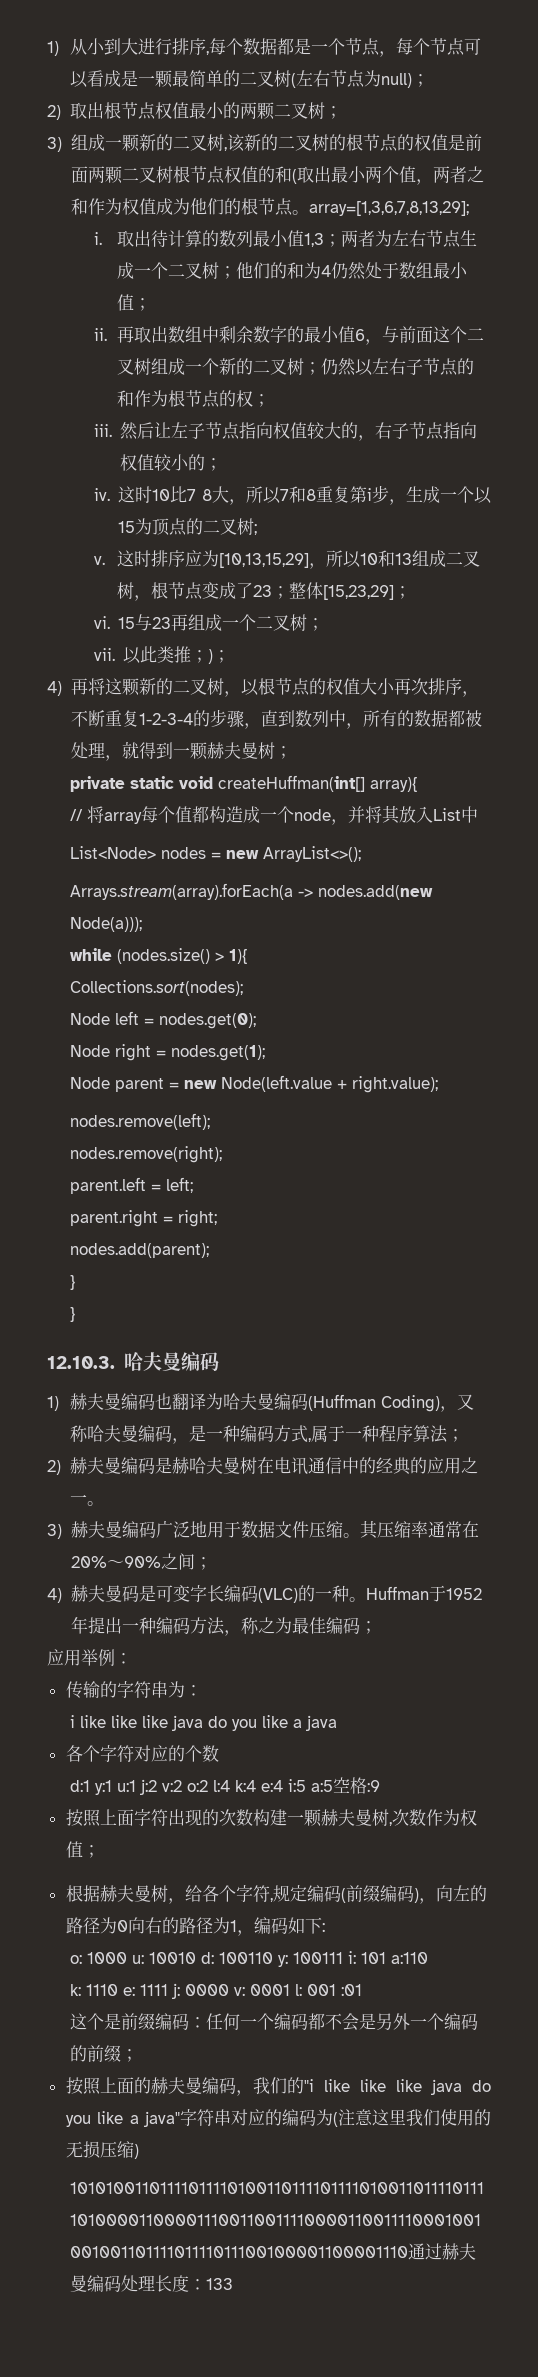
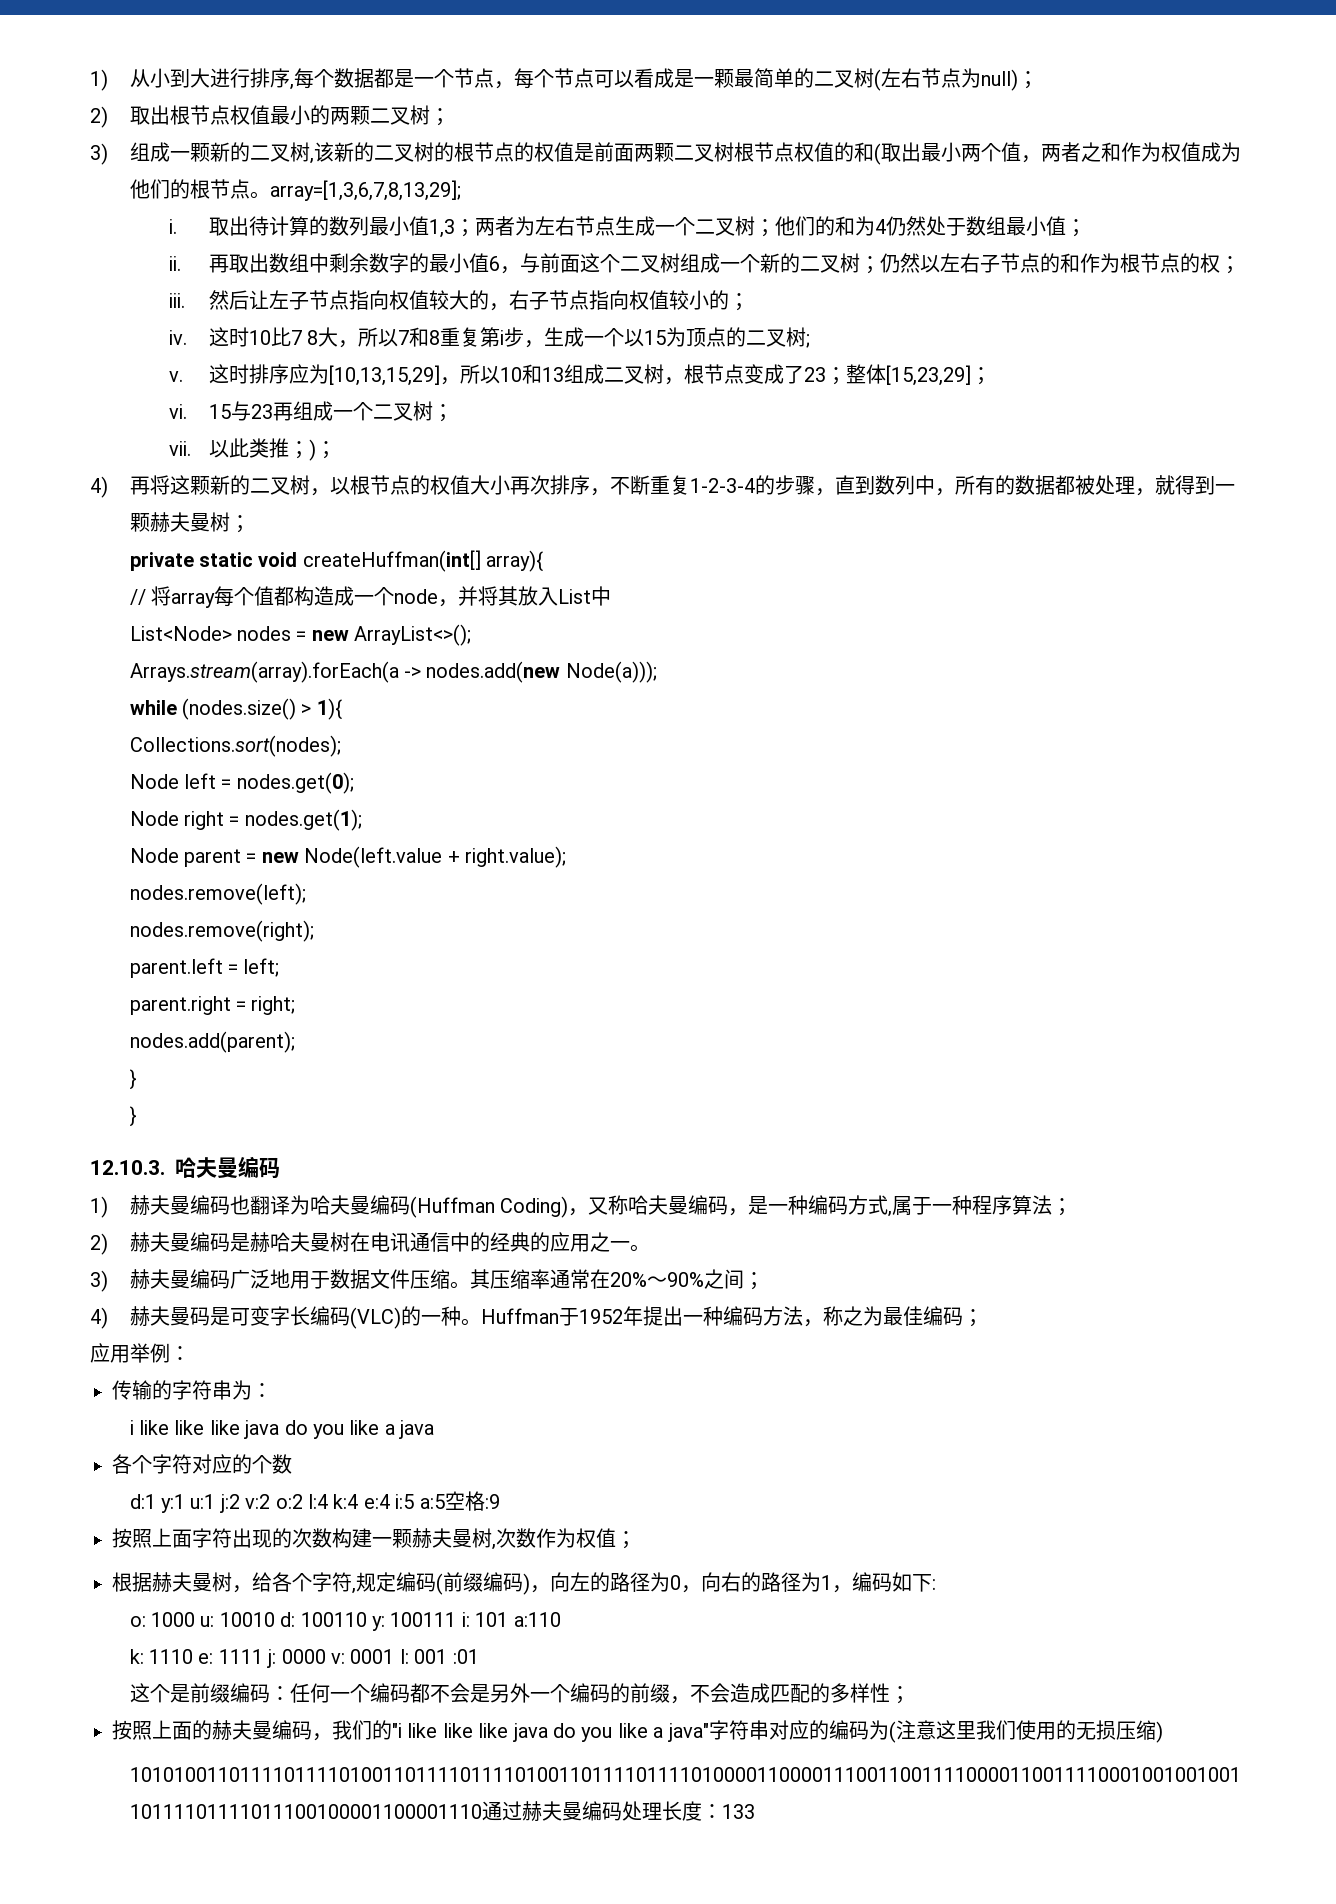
- 根据赫夫曼树，给各个字符,规定编码(前缀编码)，向左的路径为0向右的路径为1，编码如下:
+ 根据赫夫曼树，给各个字符,规定编码(前缀编码)，向左的路径为0，向右的路径为1，编码如下:
- 这个是前缀编码：任何一个编码都不会是另外一个编码的前缀；
+ 这个是前缀编码：任何一个编码都不会是另外一个编码的前缀，不会造成匹配的多样性；

